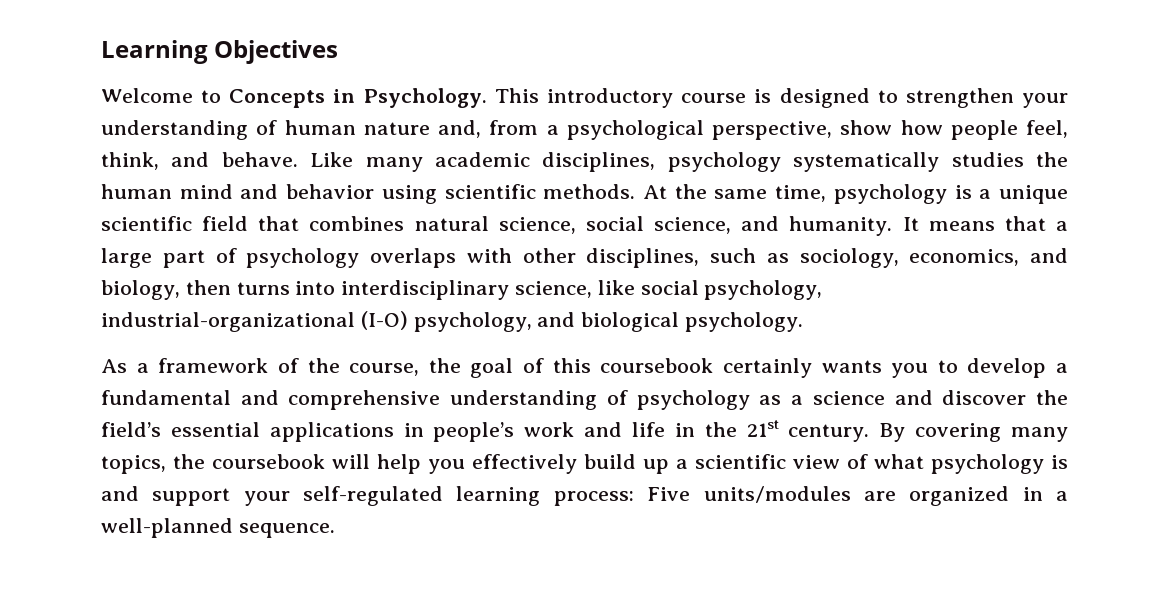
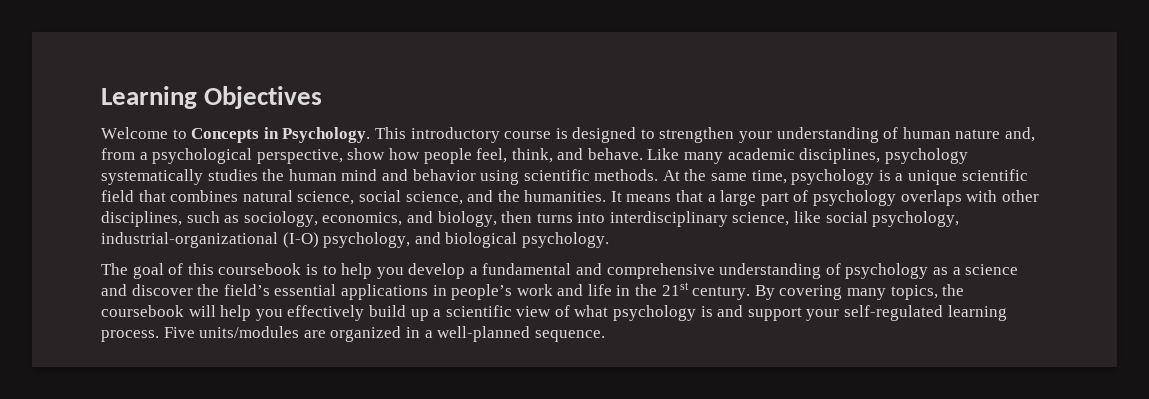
- At the same time, psychology is a unique scientific field that combines natural science, social science, and humanity.
+ At the same time, psychology is a unique scientific field that combines natural science, social science, and the humanities.
- As a framework of the course, the goal of this coursebook certainly wants you to develop a fundamental and comprehensive understanding of psychology as a science and discover the field’s essential applications in people’s work and life in the 21st century.
+ The goal of this coursebook is to help you develop a fundamental and comprehensive understanding of psychology as a science and discover the field’s essential applications in people’s work and life in the 21st century.
- By covering many topics, the coursebook will help you effectively build up a scientific view of what psychology is and support your self-regulated learning process: Five units/modules are organized in a well-planned sequence.
+ By covering many topics, the coursebook will help you effectively build up a scientific view of what psychology is and support your self-regulated learning process. Five units/modules are organized in a well-planned sequence.

